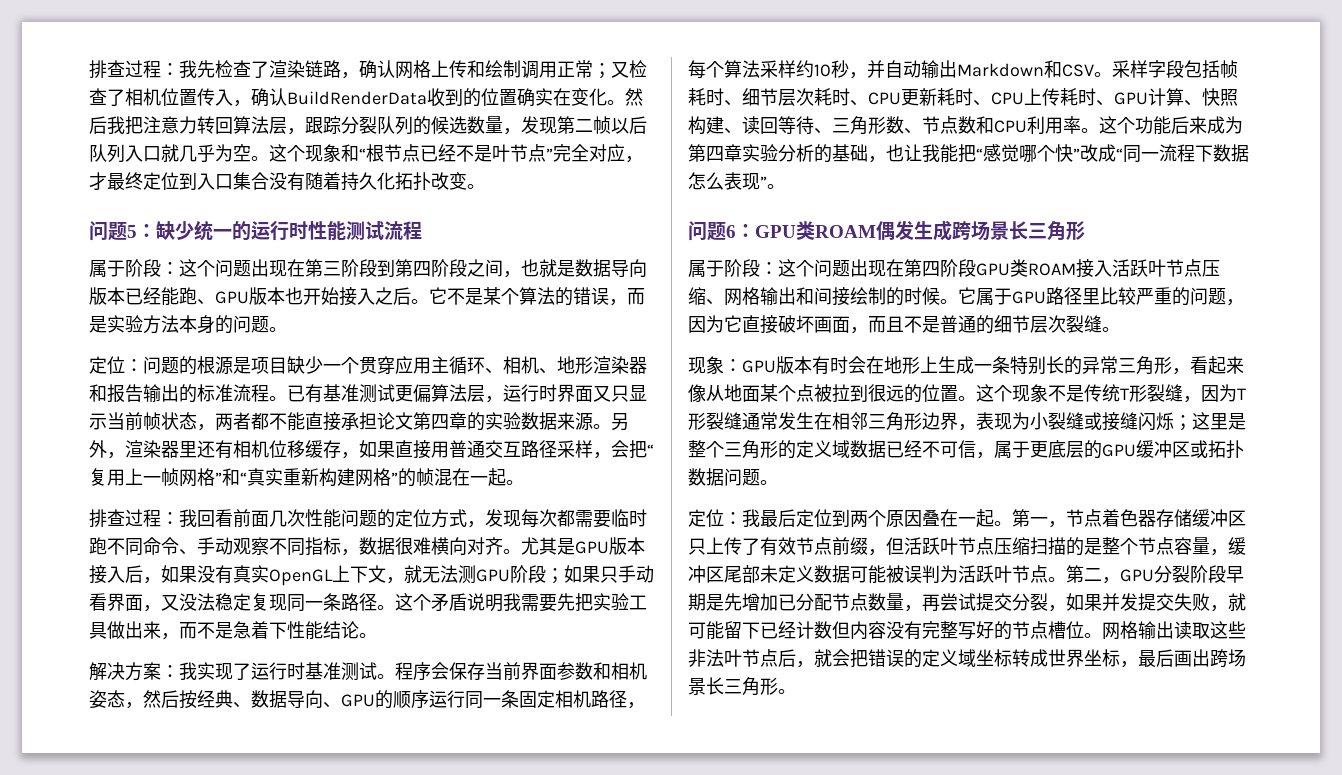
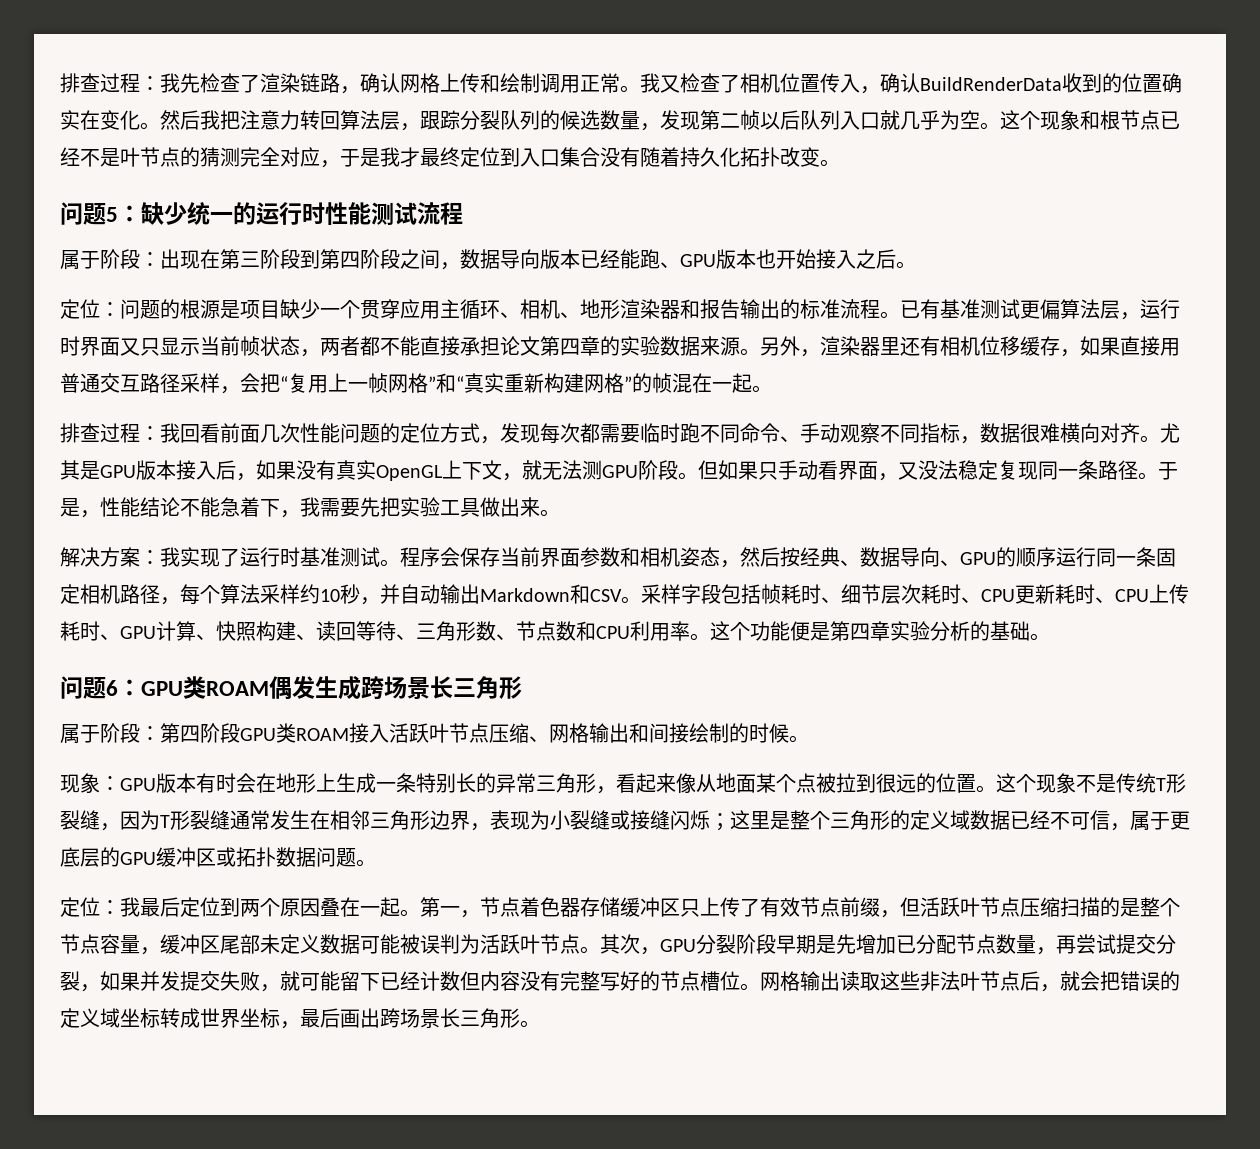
- 排查过程：我先检查了渲染链路，确认网格上传和绘制调用正常；又检查了相机位置传入，确认BuildRenderData收到的位置确实在变化。
+ 排查过程：我先检查了渲染链路，确认网格上传和绘制调用正常。我又检查了相机位置传入，确认BuildRenderData收到的位置确实在变化。
- 这个现象和“根节点已经不是叶节点”完全对应，才最终定位到入口集合没有随着持久化拓扑改变。
+ 这个现象和根节点已经不是叶节点的猜测完全对应，于是我才最终定位到入口集合没有随着持久化拓扑改变。
- 属于阶段：这个问题出现在第三阶段到第四阶段之间，也就是数据导向版本已经能跑、GPU版本也开始接入之后。它不是某个算法的错误，而是实验方法本身的问题。
+ 属于阶段：出现在第三阶段到第四阶段之间，数据导向版本已经能跑、GPU版本也开始接入之后。
- 尤其是GPU版本接入后，如果没有真实OpenGL上下文，就无法测GPU阶段；如果只手动看界面，又没法稳定复现同一条路径。
+ 尤其是GPU版本接入后，如果没有真实OpenGL上下文，就无法测GPU阶段。但如果只手动看界面，又没法稳定复现同一条路径。
- 这个矛盾说明我需要先把实验工具做出来，而不是急着下性能结论。
+ 于是，性能结论不能急着下，我需要先把实验工具做出来。
- 这个功能后来成为第四章实验分析的基础，也让我能把“感觉哪个快”改成“同一流程下数据怎么表现”。
+ 这个功能便是第四章实验分析的基础。
- 属于阶段：这个问题出现在第四阶段GPU类ROAM接入活跃叶节点压缩、网格输出和间接绘制的时候。它属于GPU路径里比较严重的问题，因为它直接破坏画面，而且不是普通的细节层次裂缝。
+ 属于阶段：第四阶段GPU类ROAM接入活跃叶节点压缩、网格输出和间接绘制的时候。
- 第二，GPU分裂阶段早期是先增加已分配节点数量，再尝试提交分裂，如果并发提交失败，就可能留下已经计数但内容没有完整写好的节点槽位。
+ 其次，GPU分裂阶段早期是先增加已分配节点数量，再尝试提交分裂，如果并发提交失败，就可能留下已经计数但内容没有完整写好的节点槽位。

